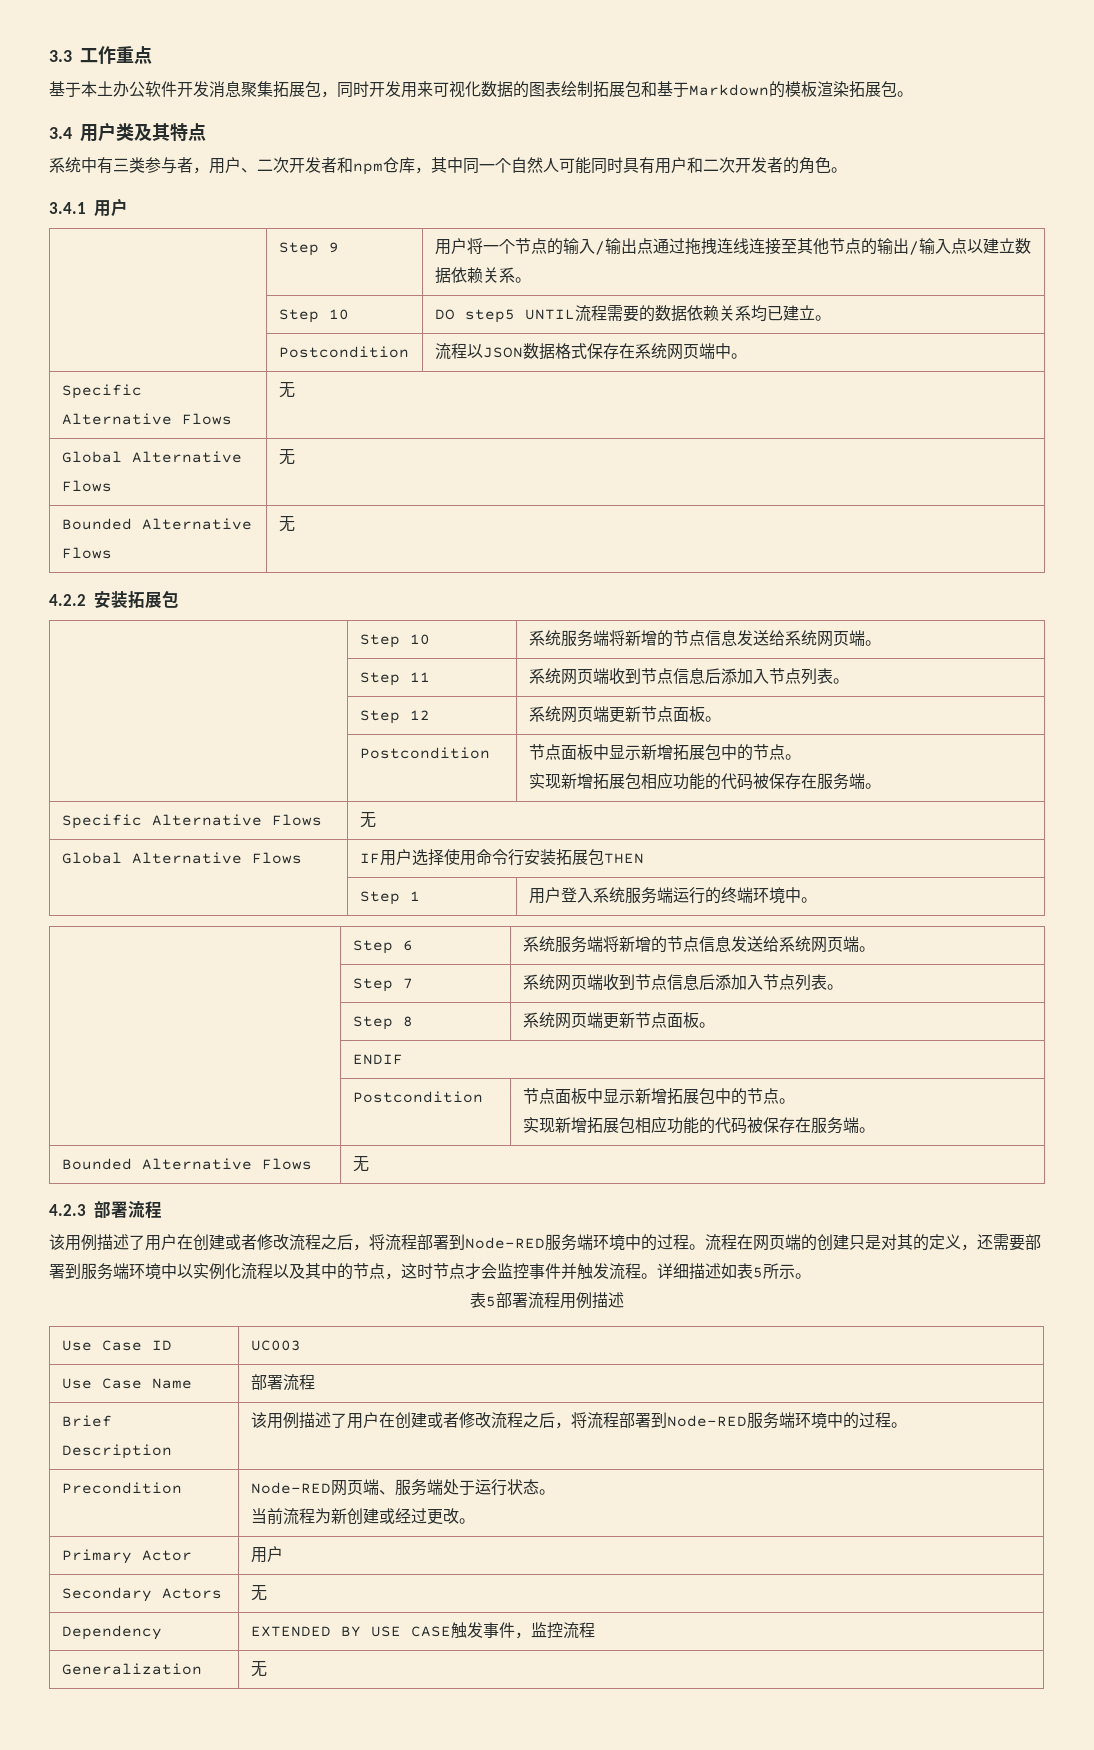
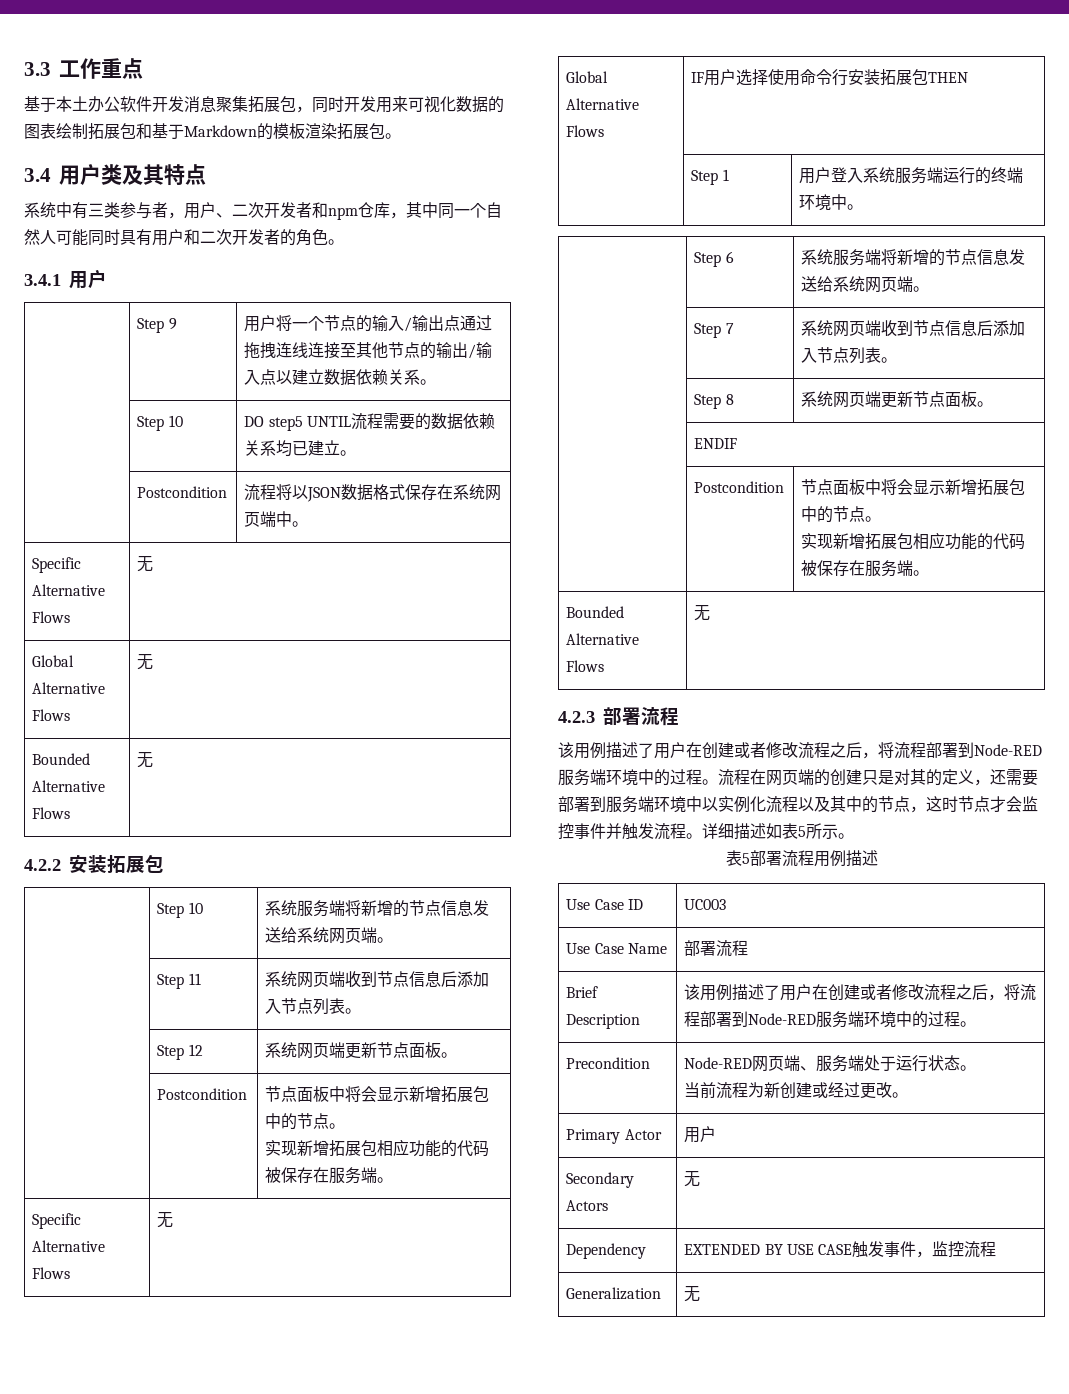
- | Postcondition | 流程以JSON数据格式保存在系统网页端中。
+ | Postcondition | 流程将以JSON数据格式保存在系统网页端中。
  | Step 12 | 系统网页端更新节点面板。
- | Postcondition | 节点面板中显示新增拓展包中的节点。
+ | Postcondition | 节点面板中将会显示新增拓展包中的节点。
  | ENDIF
- | Postcondition | 节点面板中显示新增拓展包中的节点。
+ | Postcondition | 节点面板中将会显示新增拓展包中的节点。

